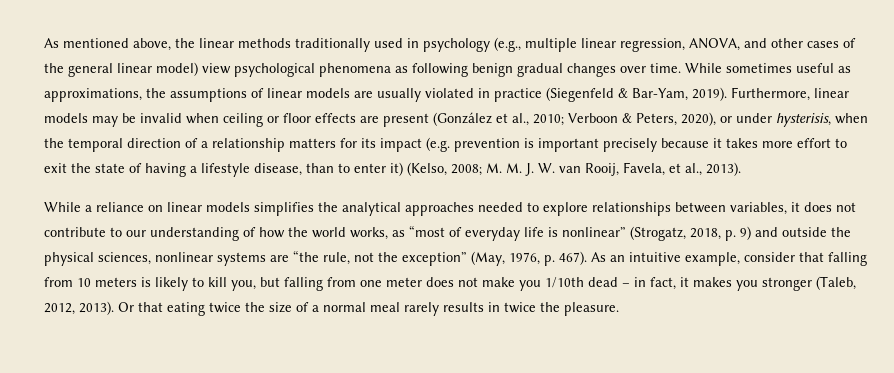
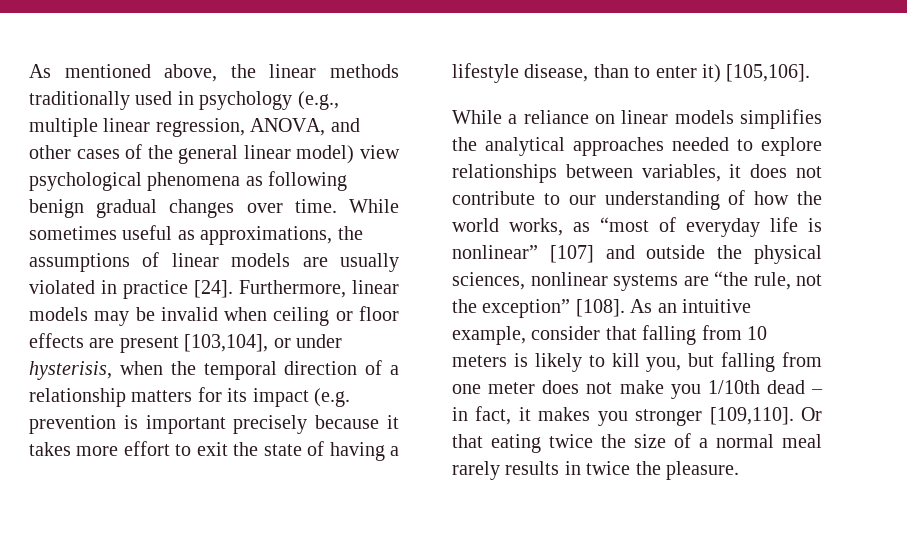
- While sometimes useful as approximations, the assumptions of linear models are usually violated in practice (Siegenfeld & Bar-Yam, 2019).
+ While sometimes useful as approximations, the assumptions of linear models are usually violated in practice [24].
- Furthermore, linear models may be invalid when ceiling or floor effects are present (González et al., 2010; Verboon & Peters, 2020), or under hysterisis, when the temporal direction of a relationship matters for its impact (e.g. prevention is important precisely because it takes more effort to exit the state of having a lifestyle disease, than to enter it) (Kelso, 2008; M. M. J. W. van Rooij, Favela, et al., 2013).
+ Furthermore, linear models may be invalid when ceiling or floor effects are present [103,104], or under hysterisis, when the temporal direction of a relationship matters for its impact (e.g. prevention is important precisely because it takes more effort to exit the state of having a lifestyle disease, than to enter it) [105,106].
- While a reliance on linear models simplifies the analytical approaches needed to explore relationships between variables, it does not contribute to our understanding of how the world works, as “most of everyday life is nonlinear” (Strogatz, 2018, p. 9) and outside the physical sciences, nonlinear systems are “the rule, not the exception” (May, 1976, p. 467).
+ While a reliance on linear models simplifies the analytical approaches needed to explore relationships between variables, it does not contribute to our understanding of how the world works, as “most of everyday life is nonlinear” [107] and outside the physical sciences, nonlinear systems are “the rule, not the exception” [108].
- As an intuitive example, consider that falling from 10 meters is likely to kill you, but falling from one meter does not make you 1/10th dead – in fact, it makes you stronger (Taleb, 2012, 2013).
+ As an intuitive example, consider that falling from 10 meters is likely to kill you, but falling from one meter does not make you 1/10th dead – in fact, it makes you stronger [109,110].

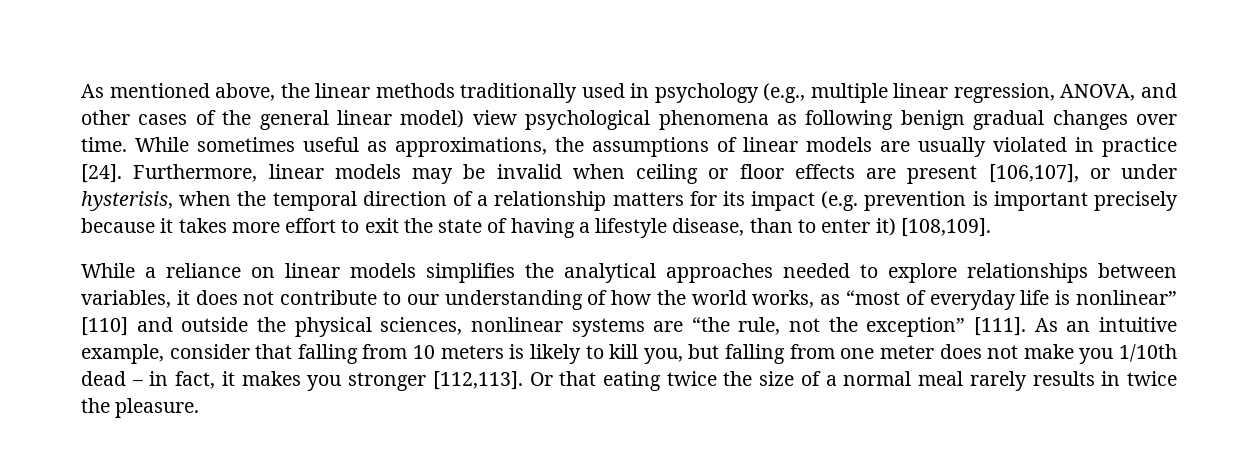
- Furthermore, linear models may be invalid when ceiling or floor effects are present [103,104], or under hysterisis, when the temporal direction of a relationship matters for its impact (e.g. prevention is important precisely because it takes more effort to exit the state of having a lifestyle disease, than to enter it) [105,106].
+ Furthermore, linear models may be invalid when ceiling or floor effects are present [106,107], or under hysterisis, when the temporal direction of a relationship matters for its impact (e.g. prevention is important precisely because it takes more effort to exit the state of having a lifestyle disease, than to enter it) [108,109].
- While a reliance on linear models simplifies the analytical approaches needed to explore relationships between variables, it does not contribute to our understanding of how the world works, as “most of everyday life is nonlinear” [107] and outside the physical sciences, nonlinear systems are “the rule, not the exception” [108].
+ While a reliance on linear models simplifies the analytical approaches needed to explore relationships between variables, it does not contribute to our understanding of how the world works, as “most of everyday life is nonlinear” [110] and outside the physical sciences, nonlinear systems are “the rule, not the exception” [111].
- As an intuitive example, consider that falling from 10 meters is likely to kill you, but falling from one meter does not make you 1/10th dead – in fact, it makes you stronger [109,110].
+ As an intuitive example, consider that falling from 10 meters is likely to kill you, but falling from one meter does not make you 1/10th dead – in fact, it makes you stronger [112,113].

